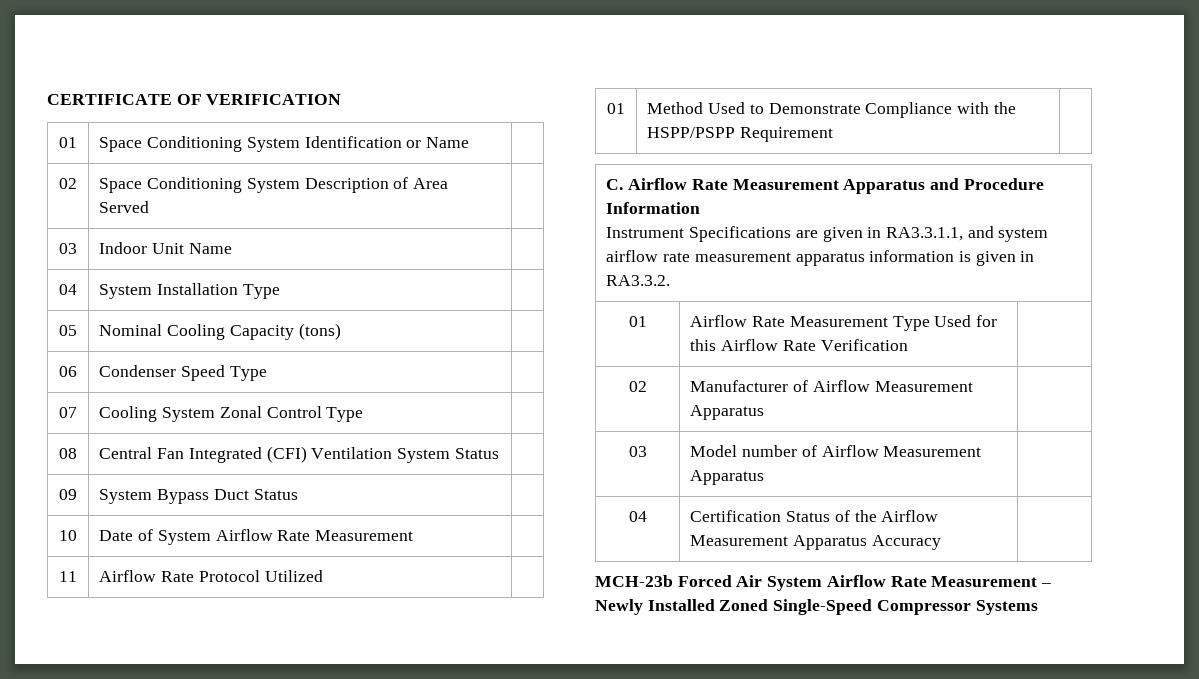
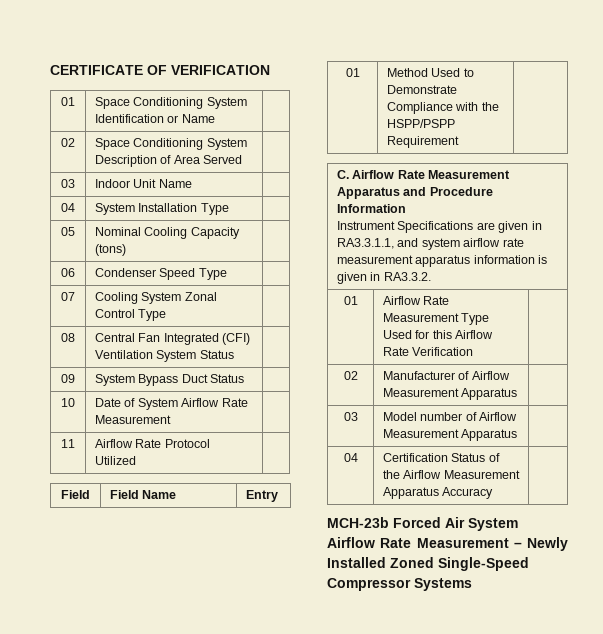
+ Field | Field Name | Entry

